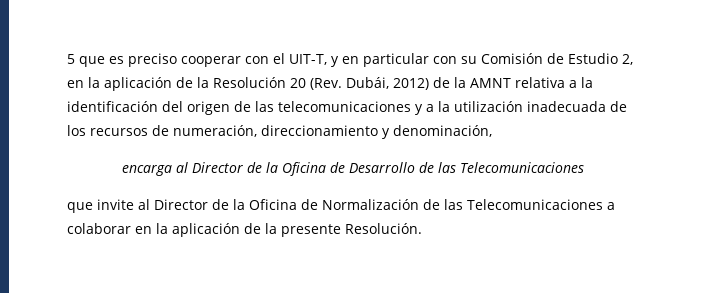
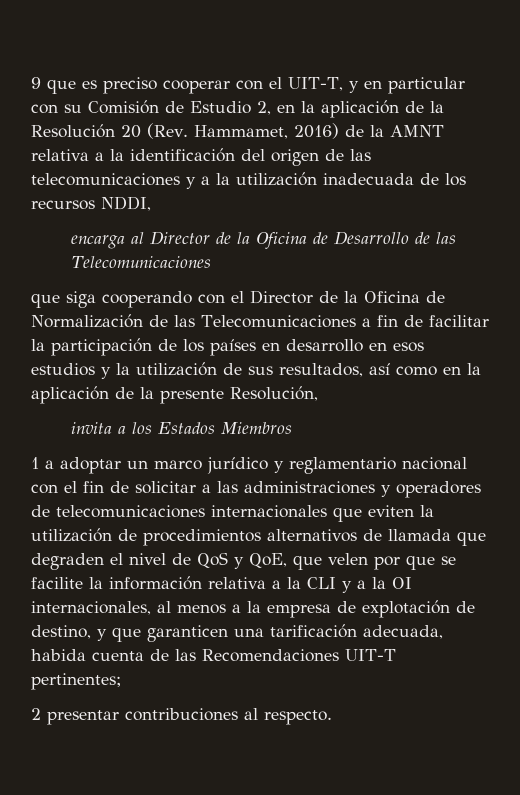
- 5 que es preciso cooperar con el UIT-T, y en particular con su Comisión de Estudio 2, en la aplicación de la Resolución 20 (Rev. Dubái, 2012) de la AMNT relativa a la identificación del origen de las telecomunicaciones y a la utilización inadecuada de los recursos de numeración, direccionamiento y denominación,
+ 9 que es preciso cooperar con el UIT-T, y en particular con su Comisión de Estudio 2, en la aplicación de la Resolución 20 (Rev. Hammamet, 2016) de la AMNT relativa a la identificación del origen de las telecomunicaciones y a la utilización inadecuada de los recursos NDDI,
- que invite al Director de la Oficina de Normalización de las Telecomunicaciones a colaborar en la aplicación de la presente Resolución.
+ que siga cooperando con el Director de la Oficina de Normalización de las Telecomunicaciones a fin de facilitar la participación de los países en desarrollo en esos estudios y la utilización de sus resultados, así como en la aplicación de la presente Resolución,
+ invita a los Estados Miembros
+ 1 a adoptar un marco jurídico y reglamentario nacional con el fin de solicitar a las administraciones y operadores de telecomunicaciones internacionales que eviten la utilización de procedimientos alternativos de llamada que degraden el nivel de QoS y QoE, que velen por que se facilite la información relativa a la CLI y a la OI internacionales, al menos a la empresa de explotación de destino, y que garanticen una tarificación adecuada, habida cuenta de las Recomendaciones UIT-T pertinentes;
+ 2 presentar contribuciones al respecto.

